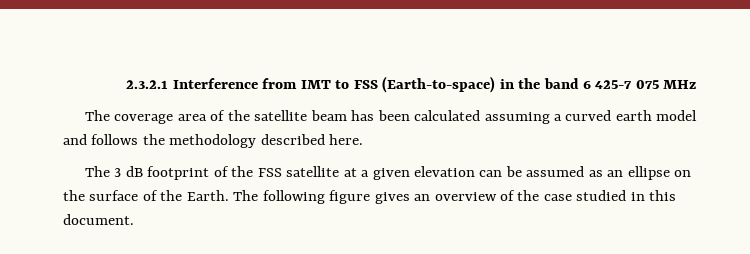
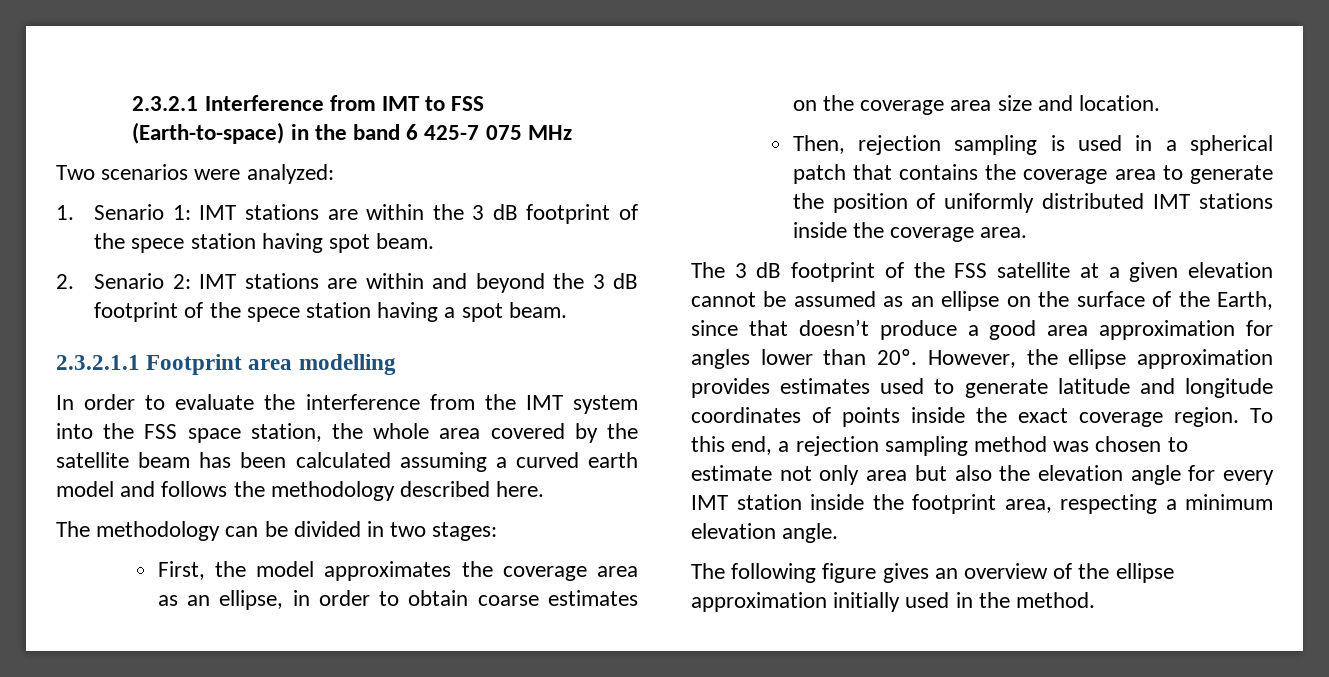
- The coverage area of the satellite beam has been calculated assuming a curved earth model and follows the methodology described here.
+ Two scenarios were analyzed:
+ 1. Senario 1: IMT stations are within the 3 dB footprint of the spece station having spot beam.
+ 2. Senario 2: IMT stations are within and beyond the 3 dB footprint of the spece station having a spot beam.
+ 2.3.2.1.1 Footprint area modelling
+ In order to evaluate the interference from the IMT system into the FSS space station, the whole area covered by the satellite beam has been calculated assuming a curved earth model and follows the methodology described here.
+ The methodology can be divided in two stages:
+ First, the model approximates the coverage area as an ellipse, in order to obtain coarse estimates on the coverage area size and location.
+ Then, rejection sampling is used in a spherical patch that contains the coverage area to generate the position of uniformly distributed IMT stations inside the coverage area.
- The 3 dB footprint of the FSS satellite at a given elevation can be assumed as an ellipse on the surface of the Earth. The following figure gives an overview of the case studied in this document.
+ The 3 dB footprint of the FSS satellite at a given elevation cannot be assumed as an ellipse on the surface of the Earth, since that doesn’t produce a good area approximation for angles lower than 20º. However, the ellipse approximation provides estimates used to generate latitude and longitude coordinates of points inside the exact coverage region. To this end, a rejection sampling method was chosen to estimate not only area but also the elevation angle for every IMT station inside the footprint area, respecting a minimum elevation angle.
+ The following figure gives an overview of the ellipse approximation initially used in the method.

